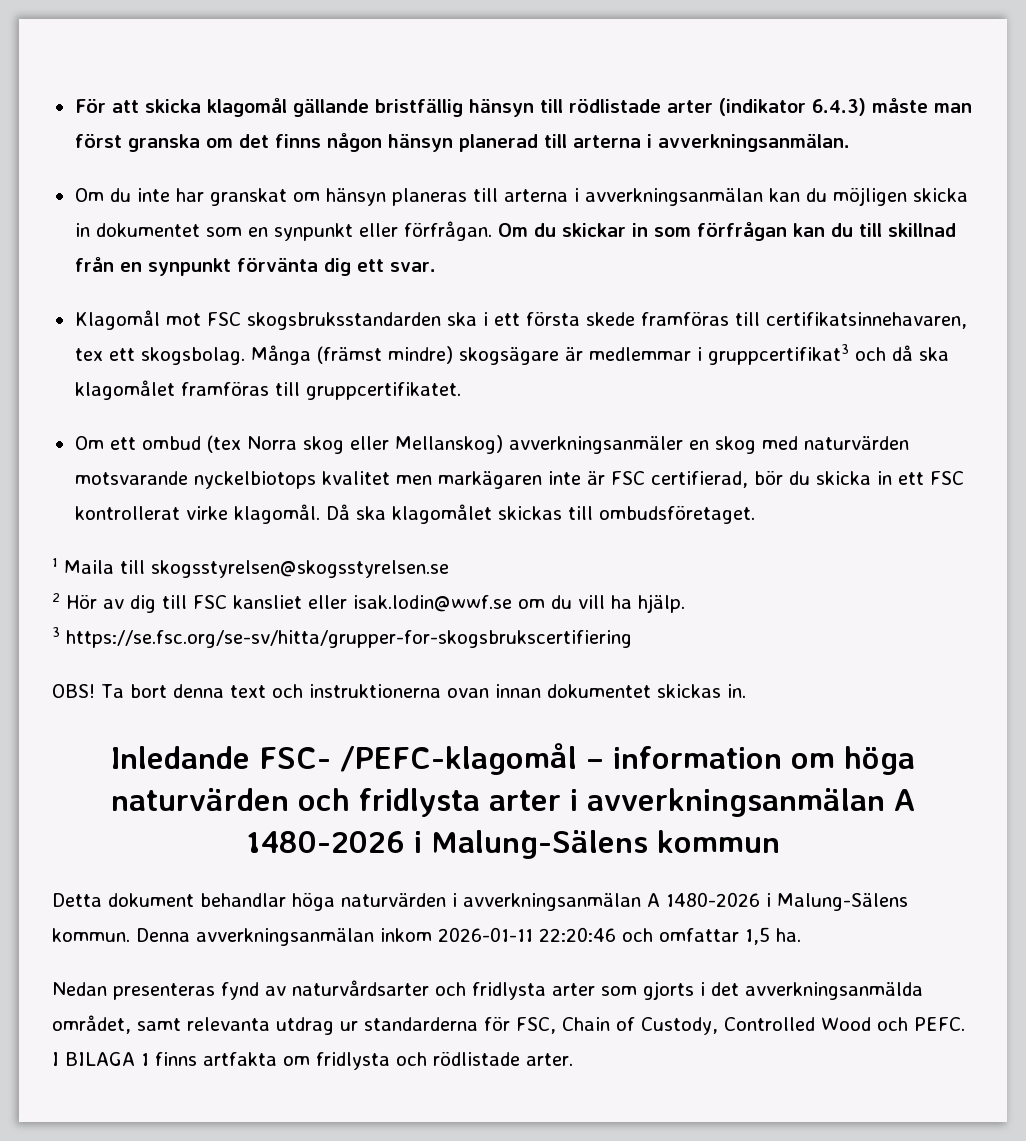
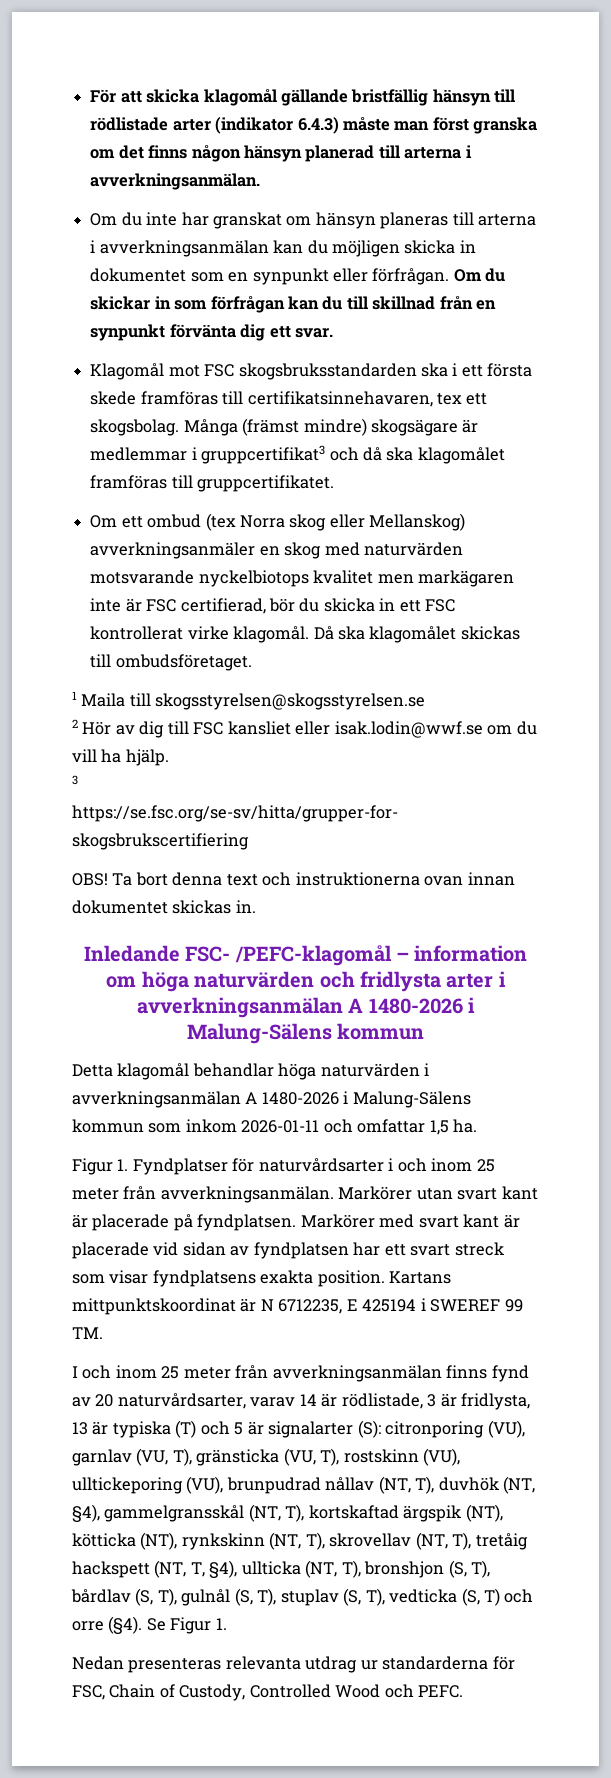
- Detta dokument behandlar höga naturvärden i avverkningsanmälan A 1480-2026 i Malung-Sälens kommun. Denna avverkningsanmälan inkom 2026-01-11 22:20:46 och omfattar 1,5 ha.
+ Detta klagomål behandlar höga naturvärden i avverkningsanmälan A 1480-2026 i Malung-Sälens kommun som inkom 2026-01-11 och omfattar 1,5 ha.
- Nedan presenteras fynd av naturvårdsarter och fridlysta arter som gjorts i det avverkningsanmälda området, samt relevanta utdrag ur standarderna för FSC, Chain of Custody, Controlled Wood och PEFC. I BILAGA 1 finns artfakta om fridlysta och rödlistade arter.
+ Figur 1. Fyndplatser för naturvårdsarter i och inom 25 meter från avverkningsanmälan. Markörer utan svart kant är placerade på fyndplatsen. Markörer med svart kant är placerade vid sidan av fyndplatsen har ett svart streck som visar fyndplatsens exakta position. Kartans mittpunktskoordinat är N 6712235, E 425194 i SWEREF 99 TM.
+ I och inom 25 meter från avverkningsanmälan finns fynd av 20 naturvårdsarter, varav 14 är rödlistade, 3 är fridlysta, 13 är typiska (T) och 5 är signalarter (S): citronporing (VU), garnlav (VU, T), gränsticka (VU, T), rostskinn (VU), ulltickeporing (VU), brunpudrad nållav (NT, T), duvhök (NT, §4), gammelgransskål (NT, T), kortskaftad ärgspik (NT), kötticka (NT), rynkskinn (NT, T), skrovellav (NT, T), tretåig hackspett (NT, T, §4), ullticka (NT, T), bronshjon (S, T), bårdlav (S, T), gulnål (S, T), stuplav (S, T), vedticka (S, T) och orre (§4). Se Figur 1.
+ Nedan presenteras relevanta utdrag ur standarderna för FSC, Chain of Custody, Controlled Wood och PEFC.

